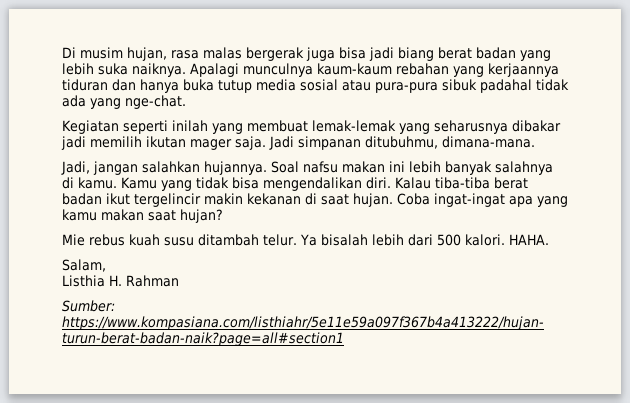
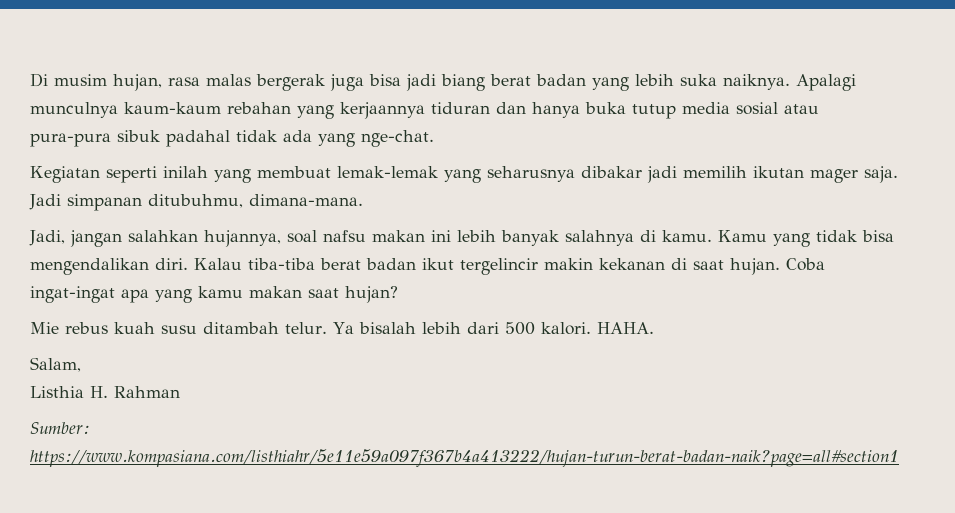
- Jadi, jangan salahkan hujannya. Soal nafsu makan ini lebih banyak salahnya di kamu.
+ Jadi, jangan salahkan hujannya, soal nafsu makan ini lebih banyak salahnya di kamu.

